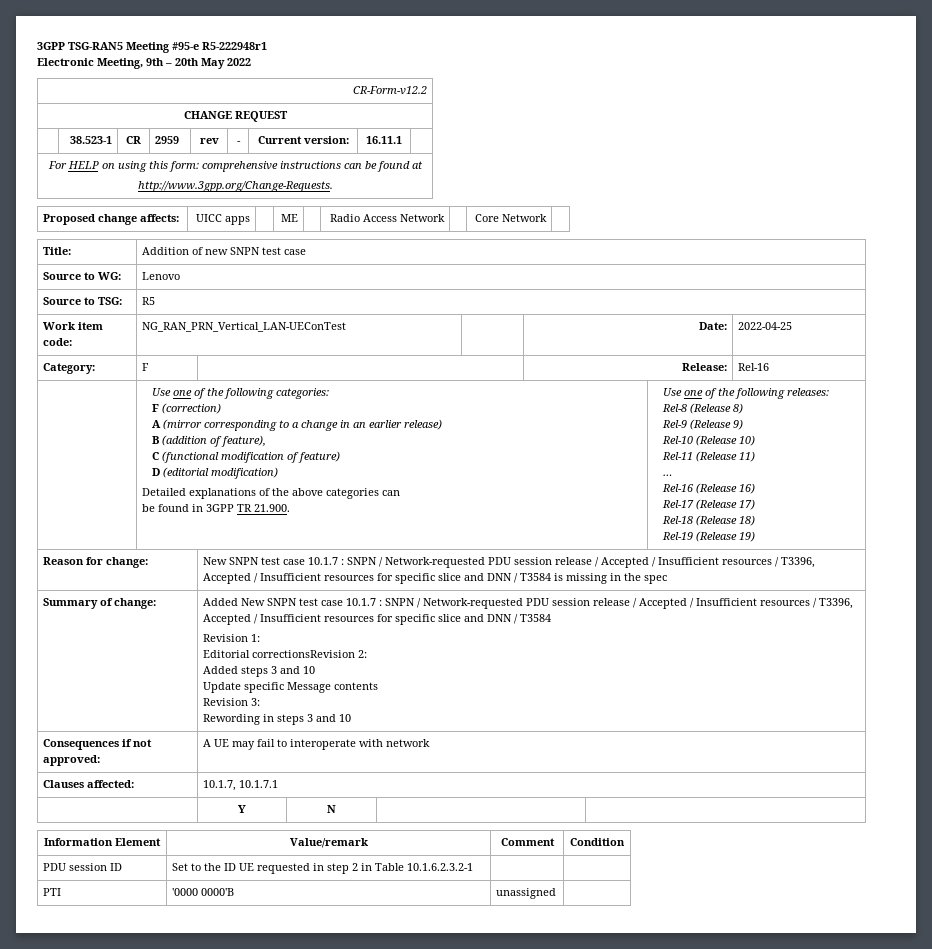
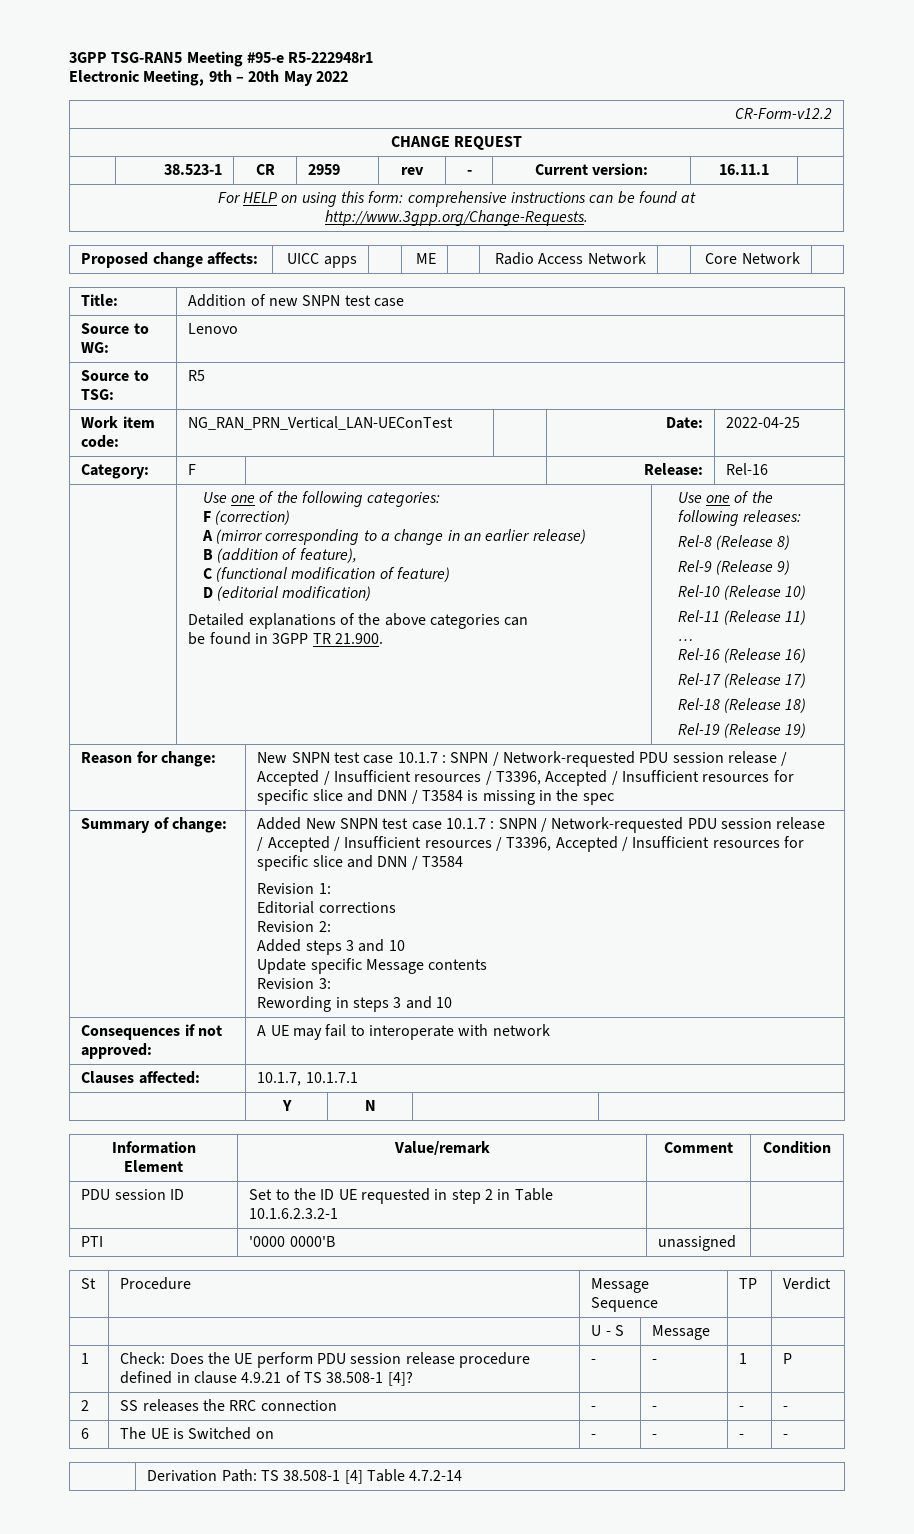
- Editorial correctionsRevision 2:
+ Editorial corrections
+ Revision 2:
+ St | Procedure | Message Sequence | TP | Verdict
+ | | U - S | Message | |
+ 1 | Check: Does the UE perform PDU session release procedure defined in clause 4.9.21 of TS 38.508-1 [4]? | - | - | 1 | P
+ 2 | SS releases the RRC connection | - | - | - | -
+ 6 | The UE is Switched on | - | - | - | -
+ | Derivation Path: TS 38.508-1 [4] Table 4.7.2-14

